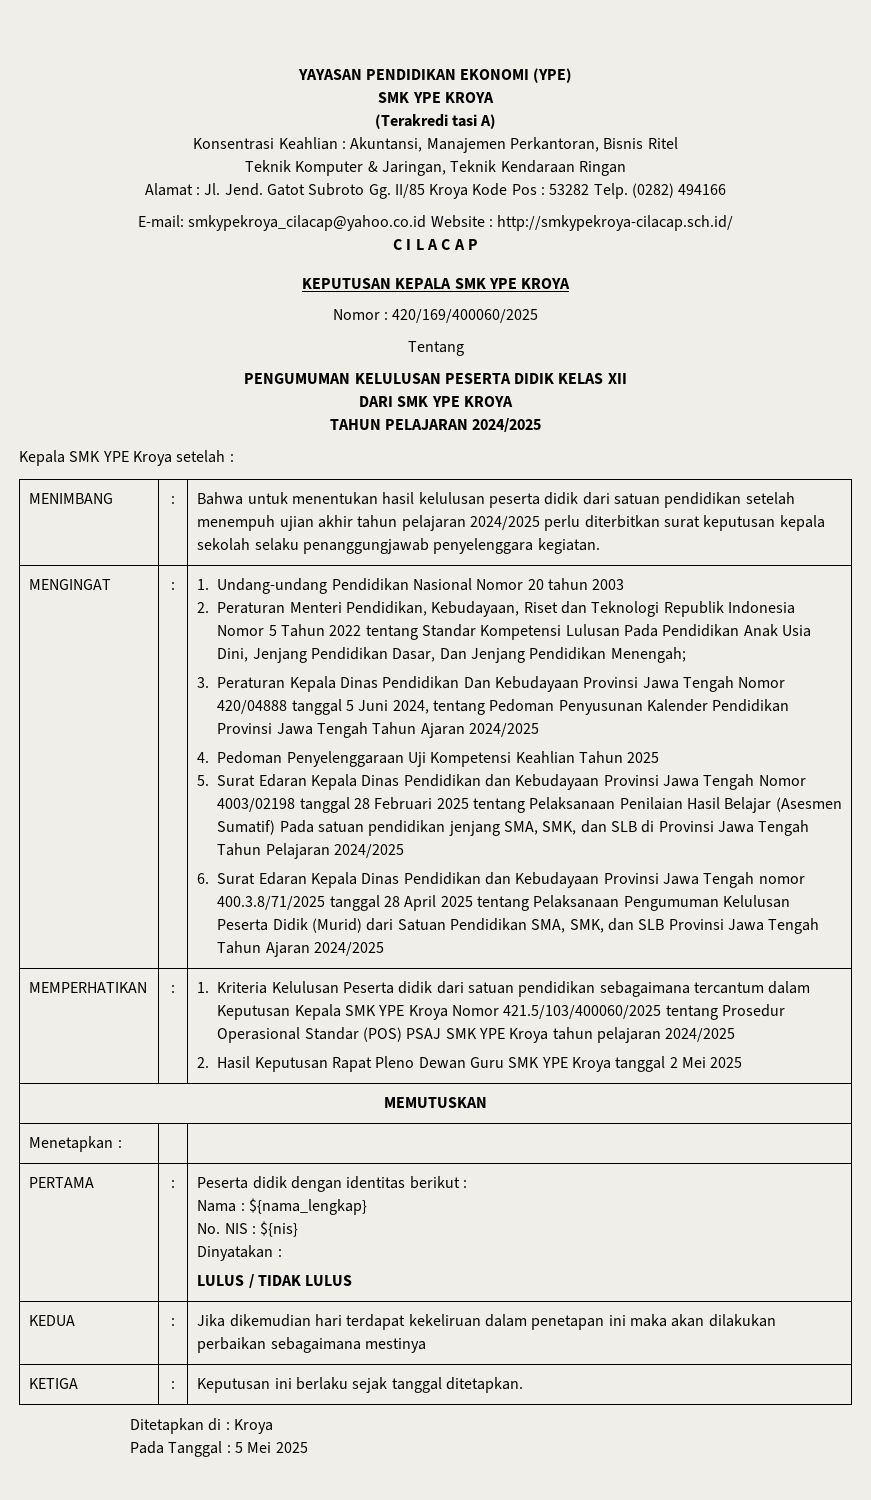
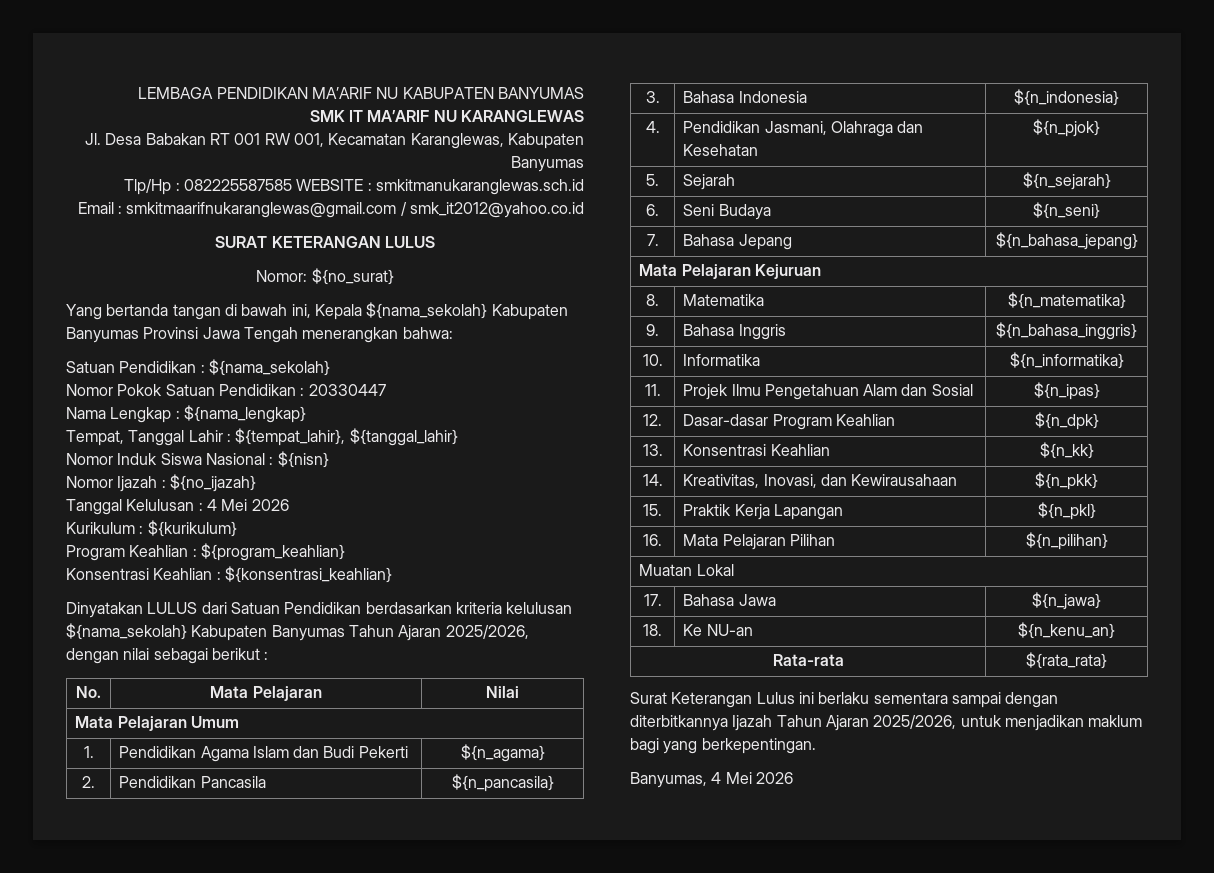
- YAYASAN PENDIDIKAN EKONOMI (YPE)
- SMK YPE KROYA
- (Terakredi tasi A)
- Konsentrasi Keahlian : Akuntansi, Manajemen Perkantoran, Bisnis Ritel
- Teknik Komputer & Jaringan, Teknik Kendaraan Ringan
- Alamat : Jl. Jend. Gatot Subroto Gg. II/85 Kroya Kode Pos : 53282 Telp. (0282) 494166
- E-mail: smkypekroya_cilacap@yahoo.co.id Website : http://smkypekroya-cilacap.sch.id/
- C I L A C A P
- KEPUTUSAN KEPALA SMK YPE KROYA
- Nomor : 420/169/400060/2025
- Tentang
- PENGUMUMAN KELULUSAN PESERTA DIDIK KELAS XII
- DARI SMK YPE KROYA
- TAHUN PELAJARAN 2024/2025
- Kepala SMK YPE Kroya setelah :
- MENIMBANG | : | Bahwa untuk menentukan hasil kelulusan peserta didik dari satuan pendidikan setelah menempuh ujian akhir tahun pelajaran 2024/2025 perlu diterbitkan surat keputusan kepala sekolah selaku penanggungjawab penyelenggara kegiatan.
- MENGINGAT | : | 1. Undang-undang Pendidikan Nasional Nomor 20 tahun 2003
- 2. Peraturan Menteri Pendidikan, Kebudayaan, Riset dan Teknologi Republik Indonesia Nomor 5 Tahun 2022 tentang Standar Kompetensi Lulusan Pada Pendidikan Anak Usia Dini, Jenjang Pendidikan Dasar, Dan Jenjang Pendidikan Menengah;
- 3. Peraturan Kepala Dinas Pendidikan Dan Kebudayaan Provinsi Jawa Tengah Nomor 420/04888 tanggal 5 Juni 2024, tentang Pedoman Penyusunan Kalender Pendidikan Provinsi Jawa Tengah Tahun Ajaran 2024/2025
- 4. Pedoman Penyelenggaraan Uji Kompetensi Keahlian Tahun 2025
- 5. Surat Edaran Kepala Dinas Pendidikan dan Kebudayaan Provinsi Jawa Tengah Nomor 4003/02198 tanggal 28 Februari 2025 tentang Pelaksanaan Penilaian Hasil Belajar (Asesmen Sumatif) Pada satuan pendidikan jenjang SMA, SMK, dan SLB di Provinsi Jawa Tengah Tahun Pelajaran 2024/2025
- 6. Surat Edaran Kepala Dinas Pendidikan dan Kebudayaan Provinsi Jawa Tengah nomor 400.3.8/71/2025 tanggal 28 April 2025 tentang Pelaksanaan Pengumuman Kelulusan Peserta Didik (Murid) dari Satuan Pendidikan SMA, SMK, dan SLB Provinsi Jawa Tengah Tahun Ajaran 2024/2025
- MEMPERHATIKAN | : | 1. Kriteria Kelulusan Peserta didik dari satuan pendidikan sebagaimana tercantum dalam Keputusan Kepala SMK YPE Kroya Nomor 421.5/103/400060/2025 tentang Prosedur Operasional Standar (POS) PSAJ SMK YPE Kroya tahun pelajaran 2024/2025
- 2. Hasil Keputusan Rapat Pleno Dewan Guru SMK YPE Kroya tanggal 2 Mei 2025
- MEMUTUSKAN
- Menetapkan : | |
- PERTAMA | : | Peserta didik dengan identitas berikut :
- Nama : ${nama_lengkap}
- No. NIS : ${nis}
- Dinyatakan :
- LULUS / TIDAK LULUS
- KEDUA | : | Jika dikemudian hari terdapat kekeliruan dalam penetapan ini maka akan dilakukan perbaikan sebagaimana mestinya
- KETIGA | : | Keputusan ini berlaku sejak tanggal ditetapkan.
- Ditetapkan di : Kroya
- Pada Tanggal : 5 Mei 2025
+ LEMBAGA PENDIDIKAN MA’ARIF NU KABUPATEN BANYUMAS
+ SMK IT MA’ARIF NU KARANGLEWAS
+ Jl. Desa Babakan RT 001 RW 001, Kecamatan Karanglewas, Kabupaten Banyumas
+ Tlp/Hp : 082225587585 WEBSITE : smkitmanukaranglewas.sch.id
+ Email : smkitmaarifnukaranglewas@gmail.com / smk_it2012@yahoo.co.id
+ SURAT KETERANGAN LULUS
+ Nomor: ${no_surat}
+ Yang bertanda tangan di bawah ini, Kepala ${nama_sekolah} Kabupaten Banyumas Provinsi Jawa Tengah menerangkan bahwa:
+ Satuan Pendidikan : ${nama_sekolah}
+ Nomor Pokok Satuan Pendidikan : 20330447
+ Nama Lengkap : ${nama_lengkap}
+ Tempat, Tanggal Lahir : ${tempat_lahir}, ${tanggal_lahir}
+ Nomor Induk Siswa Nasional : ${nisn}
+ Nomor Ijazah : ${no_ijazah}
+ Tanggal Kelulusan : 4 Mei 2026
+ Kurikulum : ${kurikulum}
+ Program Keahlian : ${program_keahlian}
+ Konsentrasi Keahlian : ${konsentrasi_keahlian}
+ Dinyatakan LULUS dari Satuan Pendidikan berdasarkan kriteria kelulusan ${nama_sekolah} Kabupaten Banyumas Tahun Ajaran 2025/2026, dengan nilai sebagai berikut :
+ No. | Mata Pelajaran | Nilai
+ Mata Pelajaran Umum
+ 1. | Pendidikan Agama Islam dan Budi Pekerti | ${n_agama}
+ 2. | Pendidikan Pancasila | ${n_pancasila}
+ 3. | Bahasa Indonesia | ${n_indonesia}
+ 4. | Pendidikan Jasmani, Olahraga dan Kesehatan | ${n_pjok}
+ 5. | Sejarah | ${n_sejarah}
+ 6. | Seni Budaya | ${n_seni}
+ 7. | Bahasa Jepang | ${n_bahasa_jepang}
+ Mata Pelajaran Kejuruan
+ 8. | Matematika | ${n_matematika}
+ 9. | Bahasa Inggris | ${n_bahasa_inggris}
+ 10. | Informatika | ${n_informatika}
+ 11. | Projek Ilmu Pengetahuan Alam dan Sosial | ${n_ipas}
+ 12. | Dasar-dasar Program Keahlian | ${n_dpk}
+ 13. | Konsentrasi Keahlian | ${n_kk}
+ 14. | Kreativitas, Inovasi, dan Kewirausahaan | ${n_pkk}
+ 15. | Praktik Kerja Lapangan | ${n_pkl}
+ 16. | Mata Pelajaran Pilihan | ${n_pilihan}
+ Muatan Lokal
+ 17. | Bahasa Jawa | ${n_jawa}
+ 18. | Ke NU-an | ${n_kenu_an}
+ Rata-rata | ${rata_rata}
+ Surat Keterangan Lulus ini berlaku sementara sampai dengan diterbitkannya Ijazah Tahun Ajaran 2025/2026, untuk menjadikan maklum bagi yang berkepentingan.
+ Banyumas, 4 Mei 2026

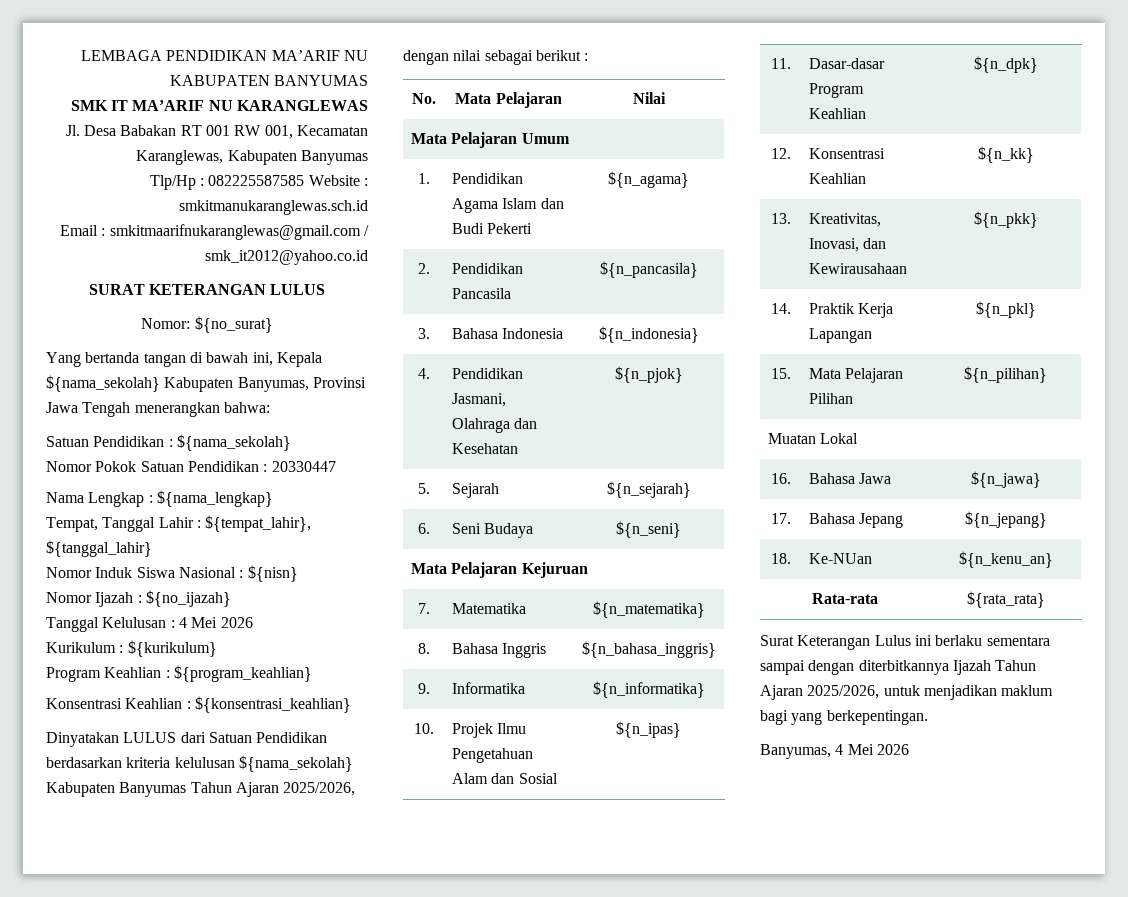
- Tlp/Hp : 082225587585 WEBSITE : smkitmanukaranglewas.sch.id
+ Tlp/Hp : 082225587585 Website : smkitmanukaranglewas.sch.id
- Yang bertanda tangan di bawah ini, Kepala ${nama_sekolah} Kabupaten Banyumas Provinsi Jawa Tengah menerangkan bahwa:
+ Yang bertanda tangan di bawah ini, Kepala ${nama_sekolah} Kabupaten Banyumas, Provinsi Jawa Tengah menerangkan bahwa:
- 7. | Bahasa Jepang | ${n_bahasa_jepang}
- 8. | Matematika | ${n_matematika}
+ 7. | Matematika | ${n_matematika}
- 9. | Bahasa Inggris | ${n_bahasa_inggris}
+ 8. | Bahasa Inggris | ${n_bahasa_inggris}
- 10. | Informatika | ${n_informatika}
+ 9. | Informatika | ${n_informatika}
- 11. | Projek Ilmu Pengetahuan Alam dan Sosial | ${n_ipas}
+ 10. | Projek Ilmu Pengetahuan Alam dan Sosial | ${n_ipas}
- 12. | Dasar-dasar Program Keahlian | ${n_dpk}
+ 11. | Dasar-dasar Program Keahlian | ${n_dpk}
- 13. | Konsentrasi Keahlian | ${n_kk}
+ 12. | Konsentrasi Keahlian | ${n_kk}
- 14. | Kreativitas, Inovasi, dan Kewirausahaan | ${n_pkk}
+ 13. | Kreativitas, Inovasi, dan Kewirausahaan | ${n_pkk}
- 15. | Praktik Kerja Lapangan | ${n_pkl}
+ 14. | Praktik Kerja Lapangan | ${n_pkl}
- 16. | Mata Pelajaran Pilihan | ${n_pilihan}
+ 15. | Mata Pelajaran Pilihan | ${n_pilihan}
- 17. | Bahasa Jawa | ${n_jawa}
+ 16. | Bahasa Jawa | ${n_jawa}
+ 17. | Bahasa Jepang | ${n_jepang}
- 18. | Ke NU-an | ${n_kenu_an}
+ 18. | Ke-NUan | ${n_kenu_an}

